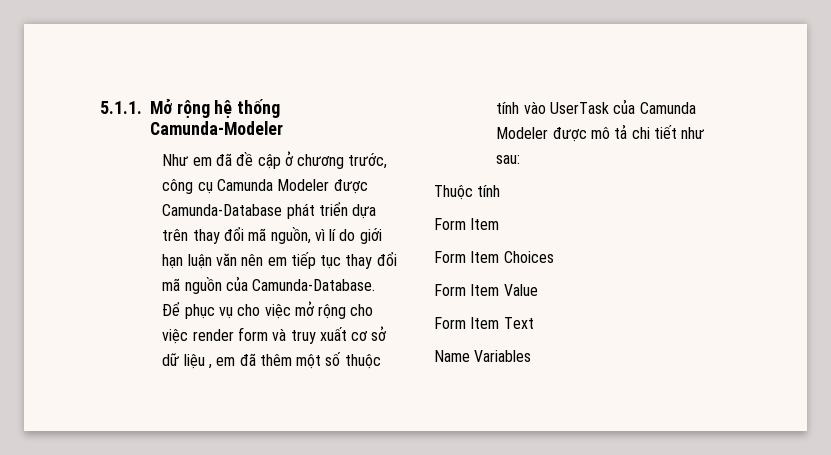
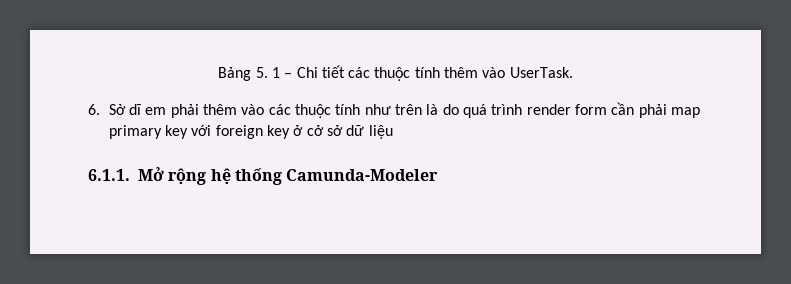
- 5.1.1. Mở rộng hệ thống Camunda-Modeler
+ Bảng 5. 1 – Chi tiết các thuộc tính thêm vào UserTask.
+ 6. Sở dĩ em phải thêm vào các thuộc tính như trên là do quá trình render form cần phải map primary key với foreign key ở cở sở dữ liệu
+ 6.1.1. Mở rộng hệ thống Camunda-Modeler
- Như em đã đề cập ở chương trước, công cụ Camunda Modeler được Camunda-Database phát triển dựa trên thay đổi mã nguồn, vì lí do giới hạn luận văn nên em tiếp tục thay đổi mã nguồn của Camunda-Database. Để phục vụ cho việc mở rộng cho việc render form và truy xuất cơ sở dữ liệu , em đã thêm một số thuộc tính vào UserTask của Camunda Modeler được mô tả chi tiết như sau:
- Thuộc tính
- Form Item
- Form Item Choices
- Form Item Value
- Form Item Text
- Name Variables

